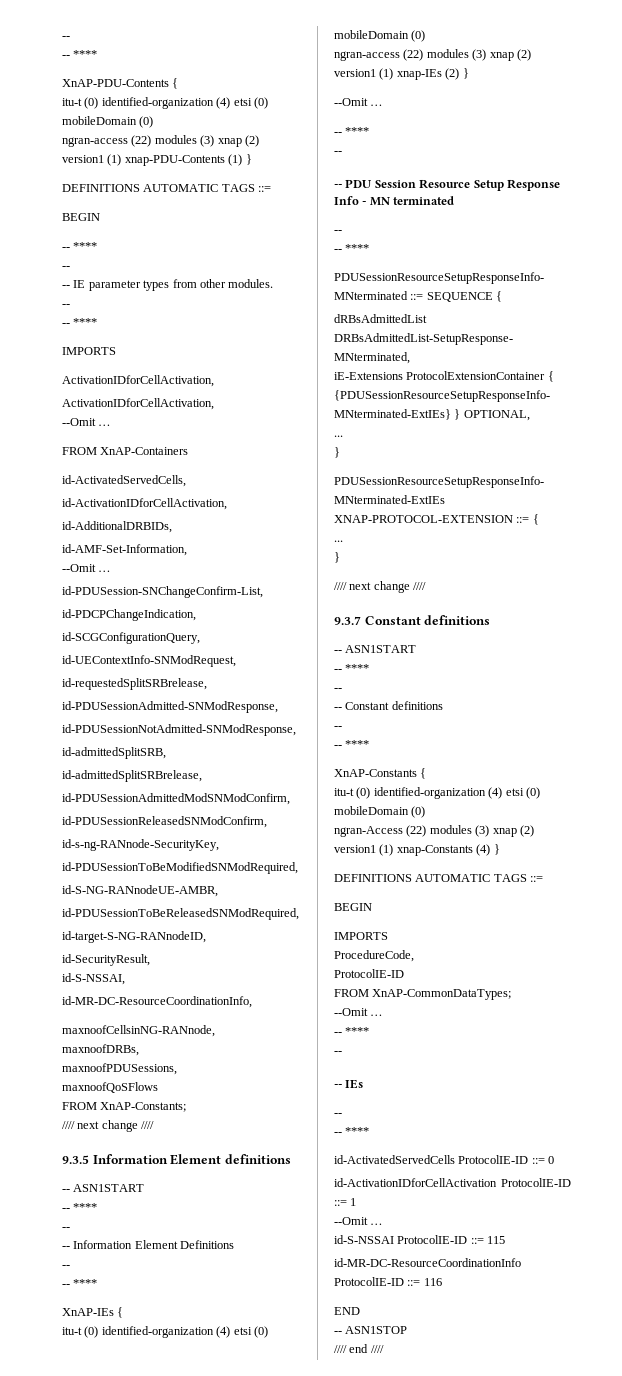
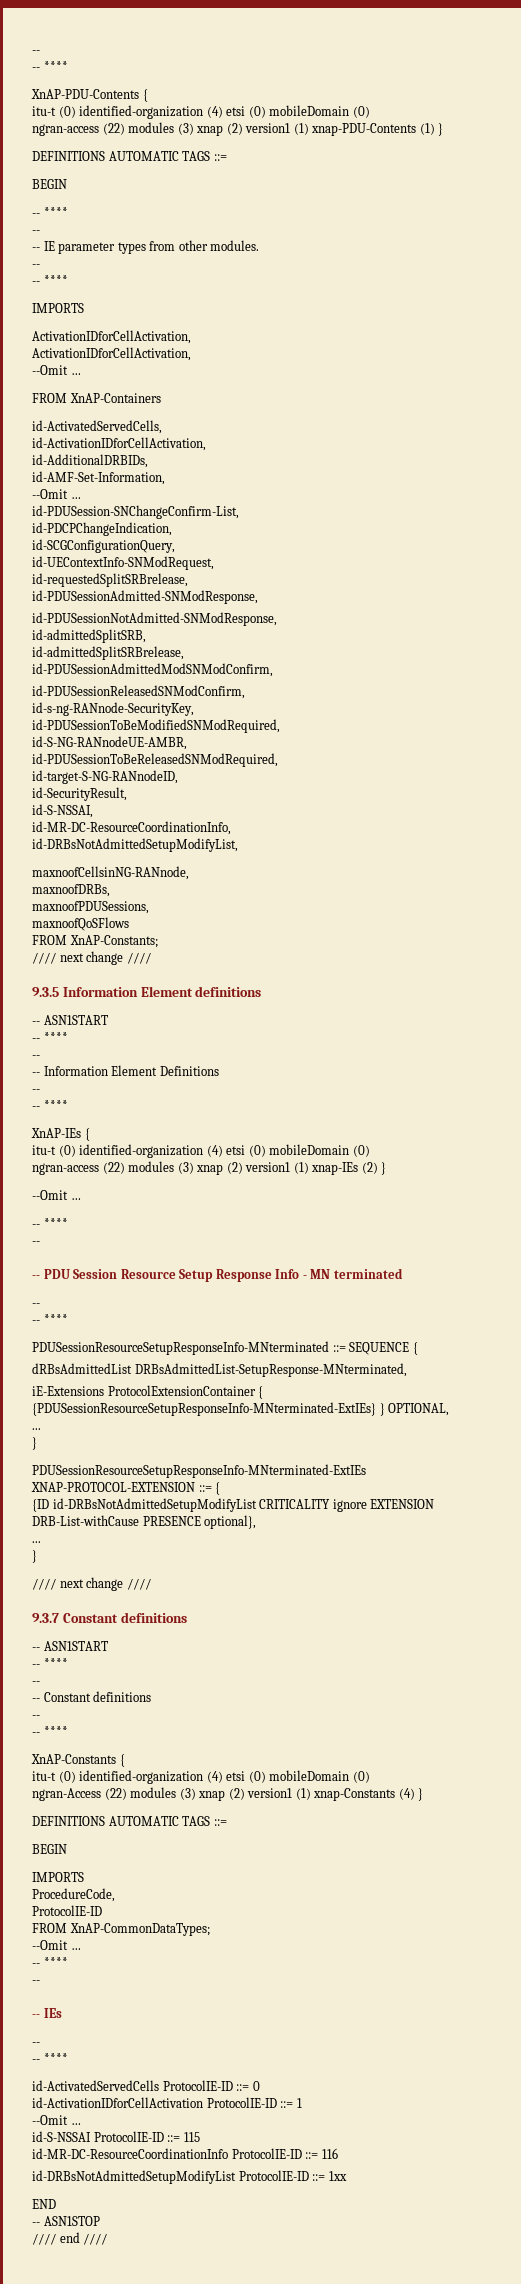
+ id-DRBsNotAdmittedSetupModifyList,
+ {ID id-DRBsNotAdmittedSetupModifyList CRITICALITY ignore EXTENSION DRB-List-withCause PRESENCE optional},
+ id-DRBsNotAdmittedSetupModifyList ProtocolIE-ID ::= 1xx

